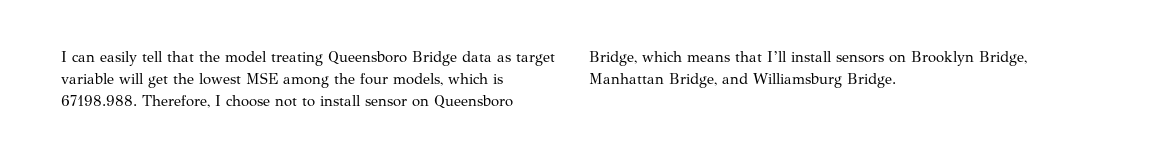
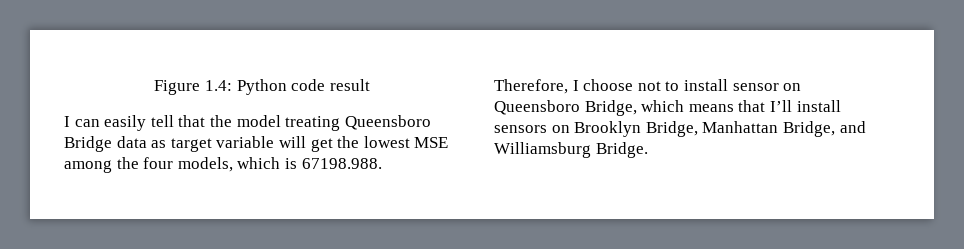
+ Figure 1.4: Python code result

